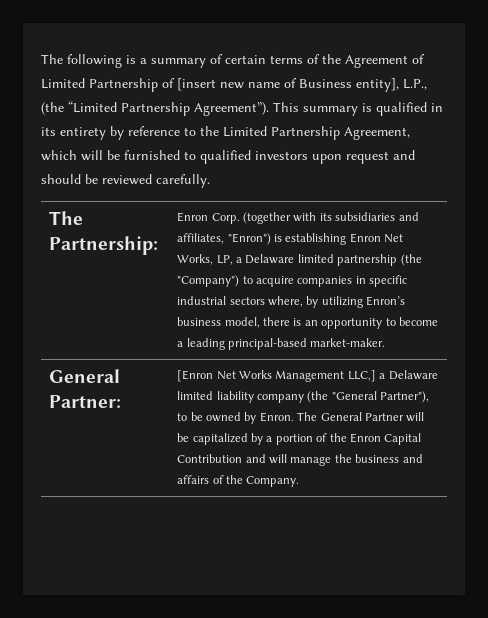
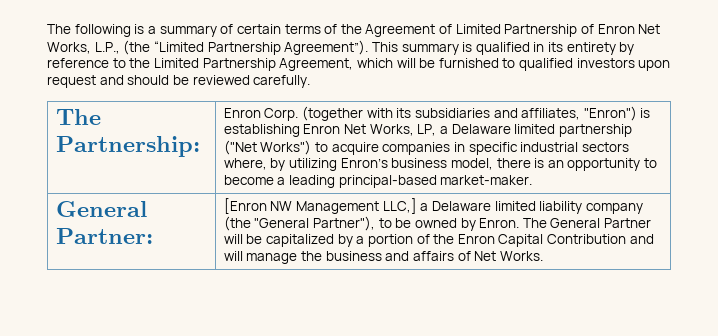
- The following is a summary of certain terms of the Agreement of Limited Partnership of [insert new name of Business entity], L.P., (the “Limited Partnership Agreement”).
+ The following is a summary of certain terms of the Agreement of Limited Partnership of Enron Net Works, L.P., (the “Limited Partnership Agreement”).
- (together with its subsidiaries and affiliates, "Enron") is establishing Enron Net Works, LP, a Delaware limited partnership (the "Company") to acquire companies in specific industrial sectors where, by utilizing Enron’s business model, there is an opportunity to become a leading principal-based market-maker.
+ (together with its subsidiaries and affiliates, "Enron") is establishing Enron Net Works, LP, a Delaware limited partnership ("Net Works") to acquire companies in specific industrial sectors where, by utilizing Enron’s business model, there is an opportunity to become a leading principal-based market-maker.
- [Enron Net Works Management LLC,] a Delaware limited liability company (the "General Partner"), to be owned by Enron.
+ [Enron NW Management LLC,] a Delaware limited liability company (the "General Partner"), to be owned by Enron.
- The General Partner will be capitalized by a portion of the Enron Capital Contribution and will manage the business and affairs of the Company.
+ The General Partner will be capitalized by a portion of the Enron Capital Contribution and will manage the business and affairs of Net Works.

